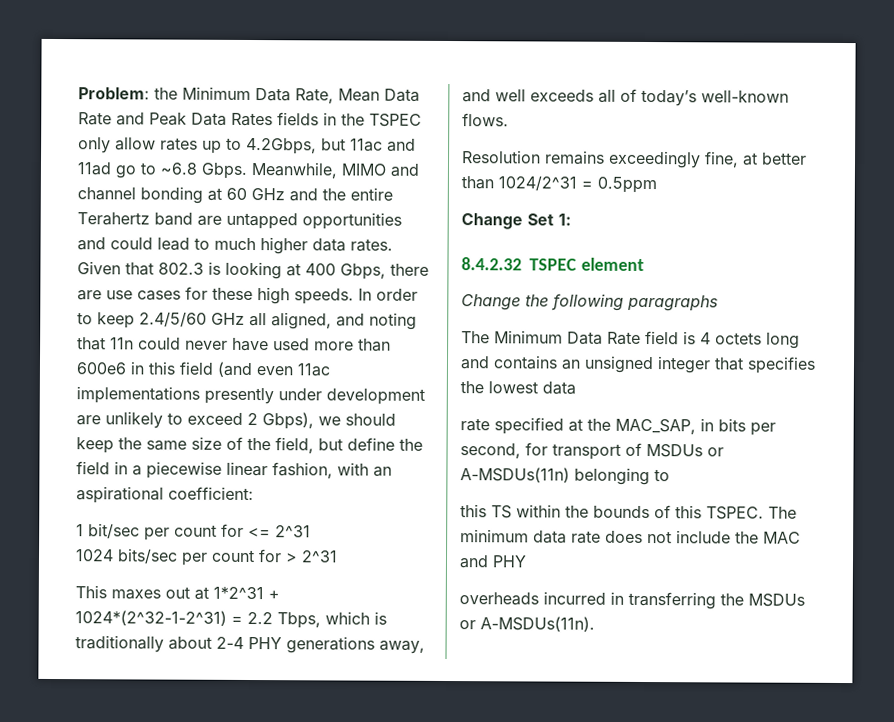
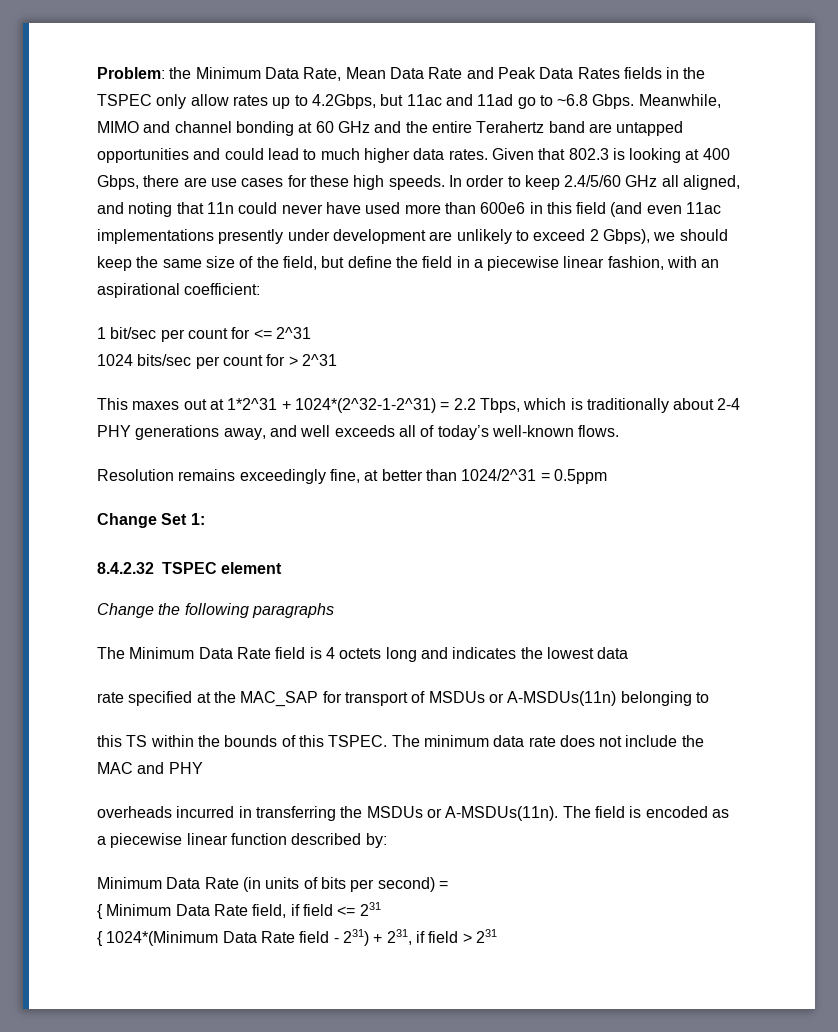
- The Minimum Data Rate field is 4 octets long and contains an unsigned integer that specifies the lowest data
+ The Minimum Data Rate field is 4 octets long and indicates the lowest data
- rate specified at the MAC_SAP, in bits per second, for transport of MSDUs or A-MSDUs(11n) belonging to
+ rate specified at the MAC_SAP for transport of MSDUs or A-MSDUs(11n) belonging to
+ The field is encoded as a piecewise linear function described by:
+ Minimum Data Rate (in units of bits per second) =
+ { Minimum Data Rate field, if field <= 231
+ { 1024*(Minimum Data Rate field - 231) + 231, if field > 231

